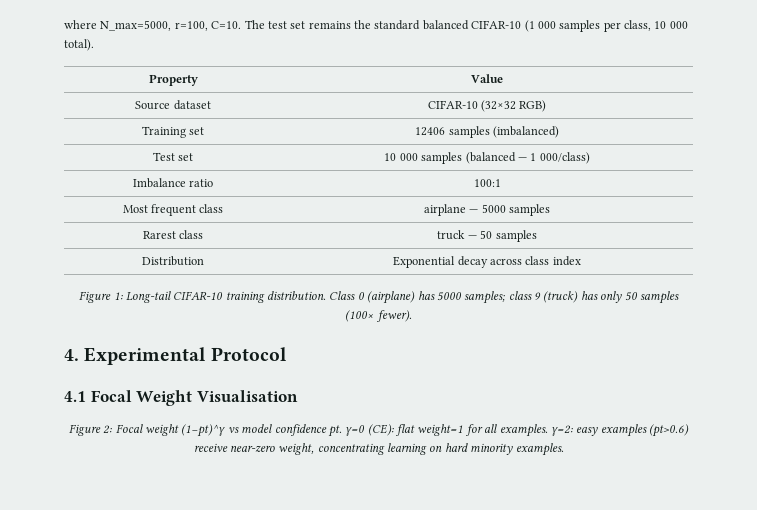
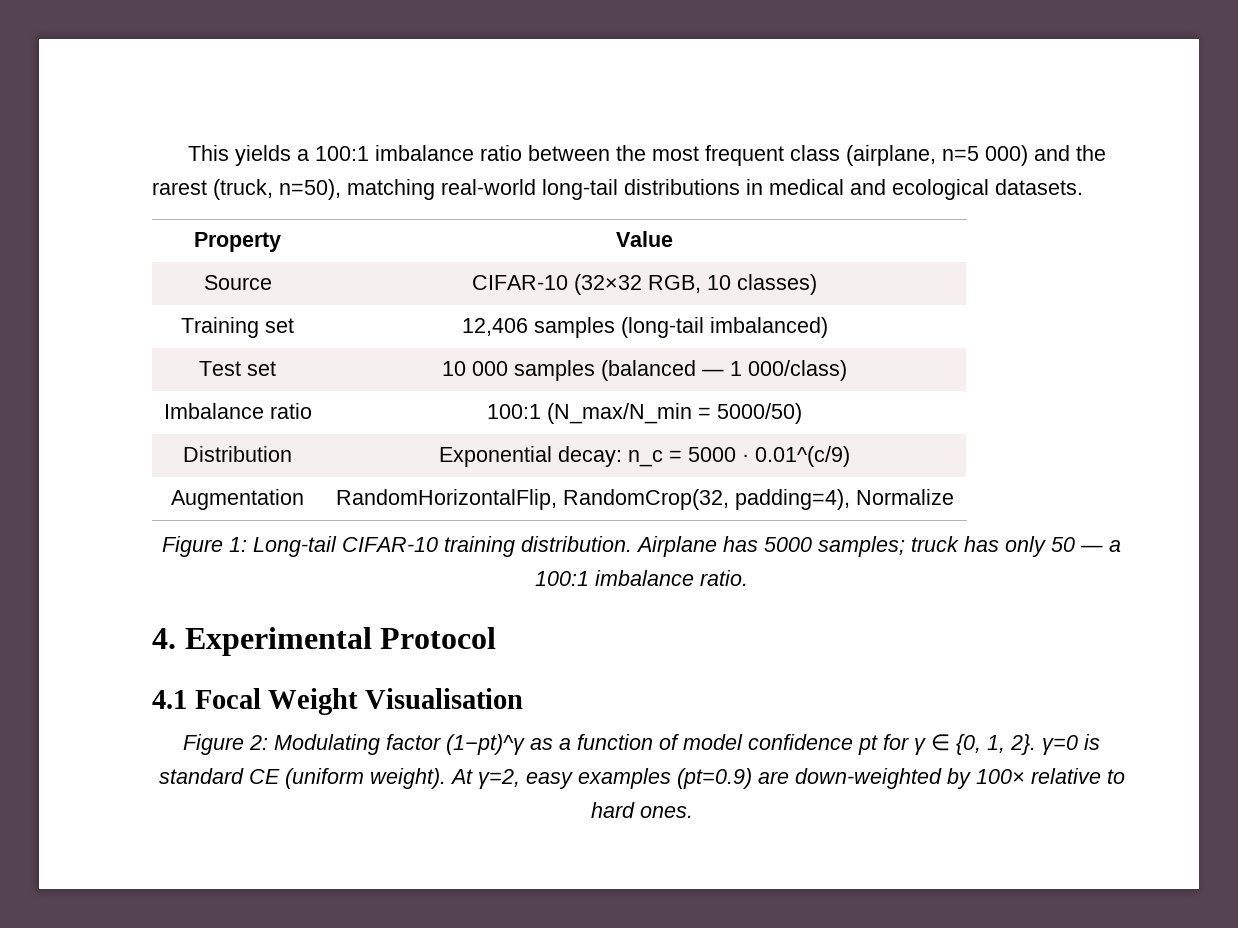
- where N_max=5000, r=100, C=10. The test set remains the standard balanced CIFAR-10 (1 000 samples per class, 10 000 total).
+ This yields a 100:1 imbalance ratio between the most frequent class (airplane, n=5 000) and the rarest (truck, n=50), matching real-world long-tail distributions in medical and ecological datasets.
- Source dataset | CIFAR-10 (32×32 RGB)
+ Source | CIFAR-10 (32×32 RGB, 10 classes)
- Training set | 12406 samples (imbalanced)
+ Training set | 12,406 samples (long-tail imbalanced)
- Imbalance ratio | 100:1
- Most frequent class | airplane — 5000 samples
- Rarest class | truck — 50 samples
- Distribution | Exponential decay across class index
+ Imbalance ratio | 100:1 (N_max/N_min = 5000/50)
+ Distribution | Exponential decay: n_c = 5000 · 0.01^(c/9)
+ Augmentation | RandomHorizontalFlip, RandomCrop(32, padding=4), Normalize
- Class 0 (airplane) has 5000 samples; class 9 (truck) has only 50 samples (100× fewer).
+ Airplane has 5000 samples; truck has only 50 — a 100:1 imbalance ratio.
- Figure 2: Focal weight (1−pt)^γ vs model confidence pt. γ=0 (CE): flat weight=1 for all examples. γ=2: easy examples (pt>0.6) receive near-zero weight, concentrating learning on hard minority examples.
+ Figure 2: Modulating factor (1−pt)^γ as a function of model confidence pt for γ ∈ {0, 1, 2}. γ=0 is standard CE (uniform weight). At γ=2, easy examples (pt=0.9) are down-weighted by 100× relative to hard ones.

